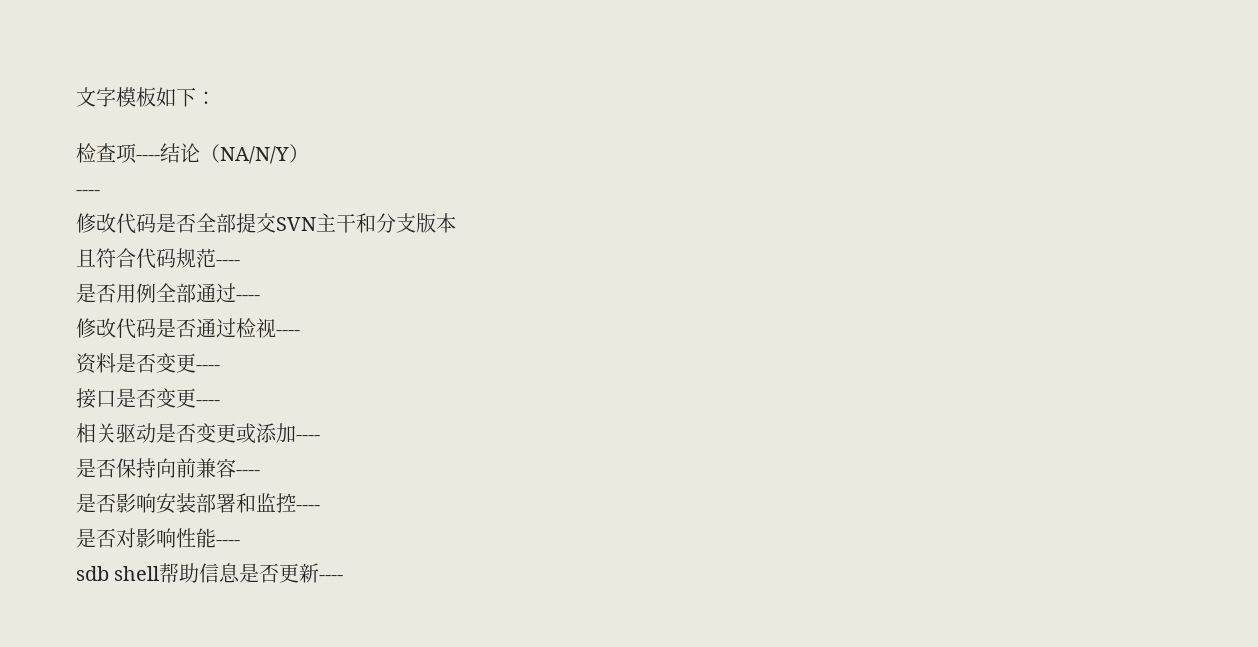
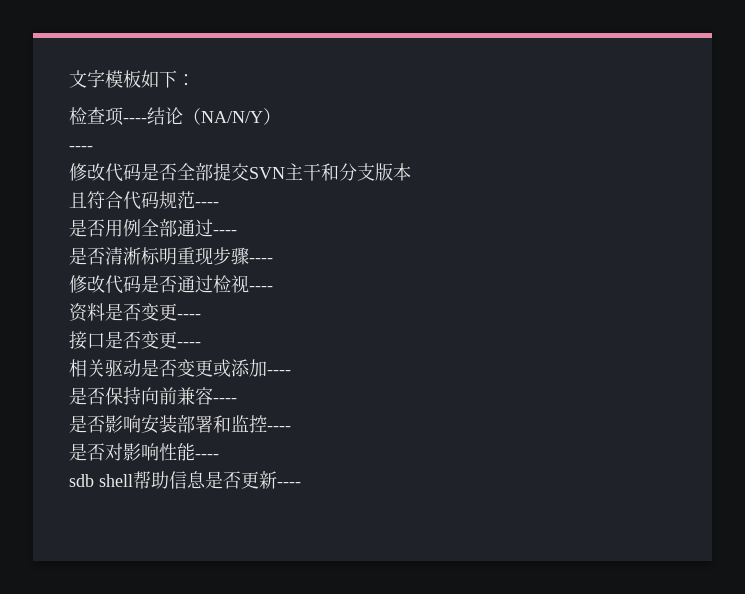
+ 是否清淅标明重现步骤----

